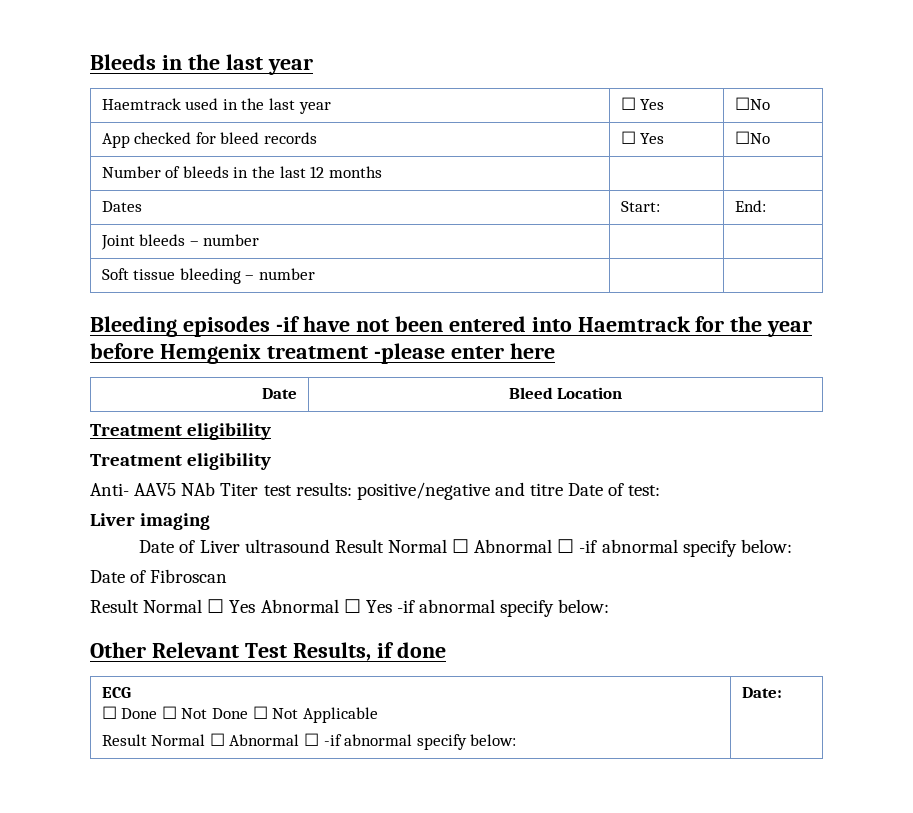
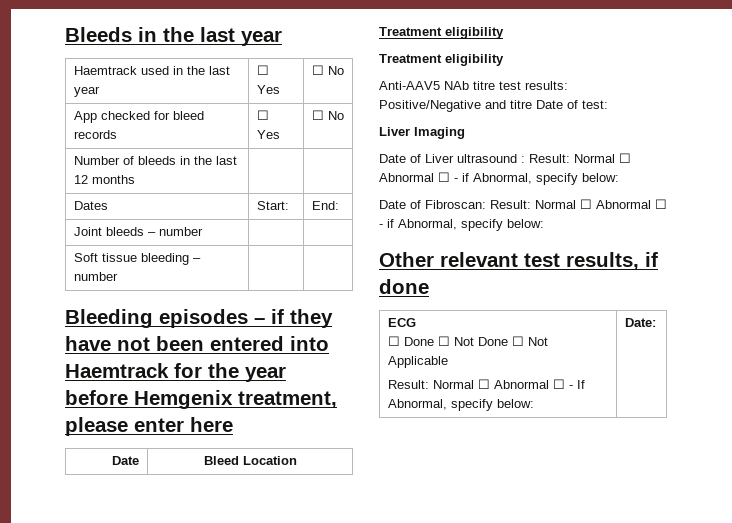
- Haemtrack used in the last year | ☐ Yes | ☐No
+ Haemtrack used in the last year | ☐ Yes | ☐ No
- App checked for bleed records | ☐ Yes | ☐No
+ App checked for bleed records | ☐ Yes | ☐ No
- Bleeding episodes -if have not been entered into Haemtrack for the year before Hemgenix treatment -please enter here
+ Bleeding episodes – if they have not been entered into Haemtrack for the year before Hemgenix treatment, please enter here
- Anti- AAV5 NAb Titer test results: positive/negative and titre Date of test:
+ Anti-AAV5 NAb titre test results: Positive/Negative and titre Date of test:
- Liver imaging
+ Liver Imaging
- Date of Liver ultrasound Result Normal ☐ Abnormal ☐ -if abnormal specify below:
+ Date of Liver ultrasound : Result: Normal ☐ Abnormal ☐ - if Abnormal, specify below:
- Date of Fibroscan
- Result Normal ☐ Yes Abnormal ☐ Yes -if abnormal specify below:
+ Date of Fibroscan: Result: Normal ☐ Abnormal ☐ - if Abnormal, specify below:
- Other Relevant Test Results, if done
+ Other relevant test results, if done
  ECG
  ☐ Done ☐ Not Done ☐ Not Applicable
- Result Normal ☐ Abnormal ☐ -if abnormal specify below: | Date:
+ Result: Normal ☐ Abnormal ☐ - If Abnormal, specify below: | Date:

